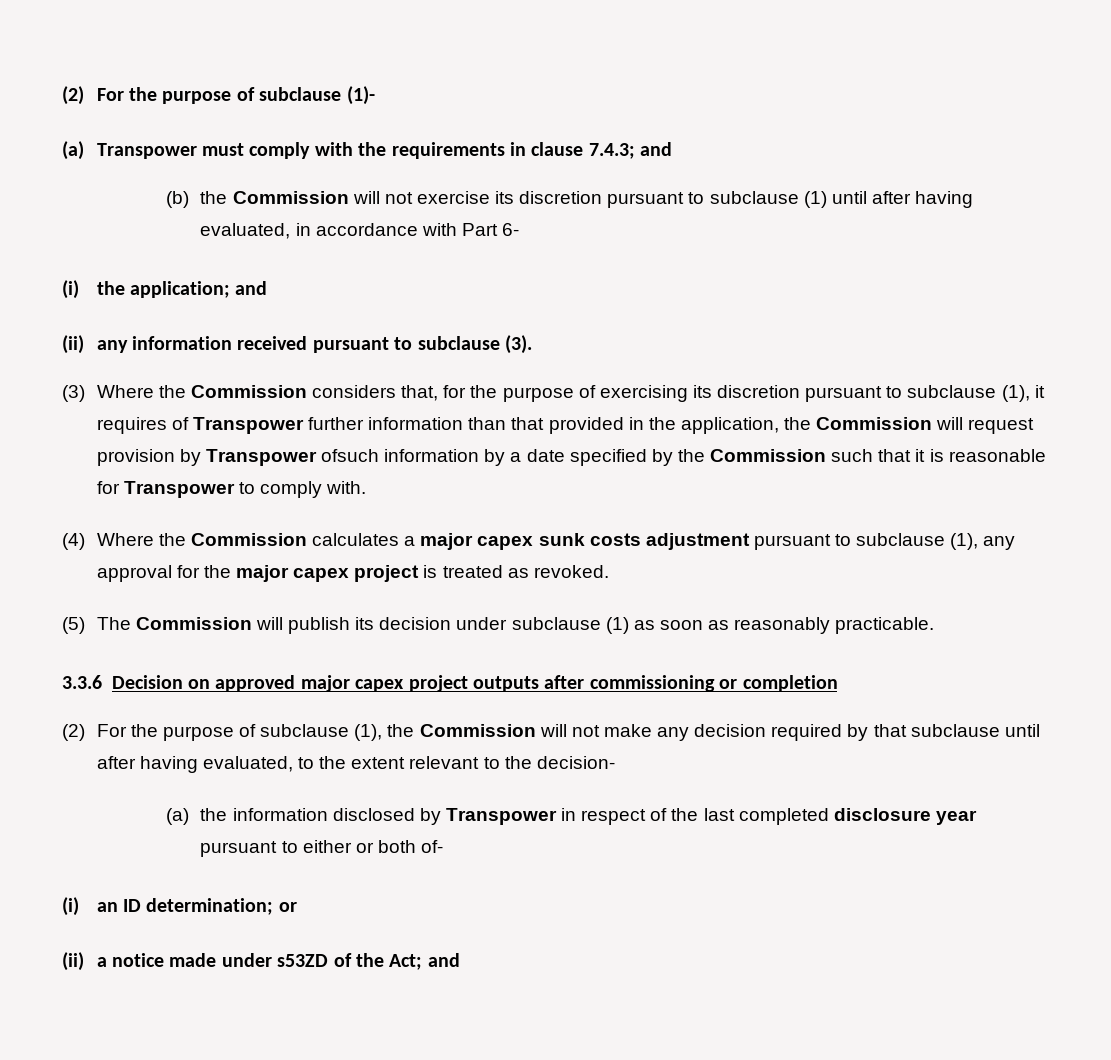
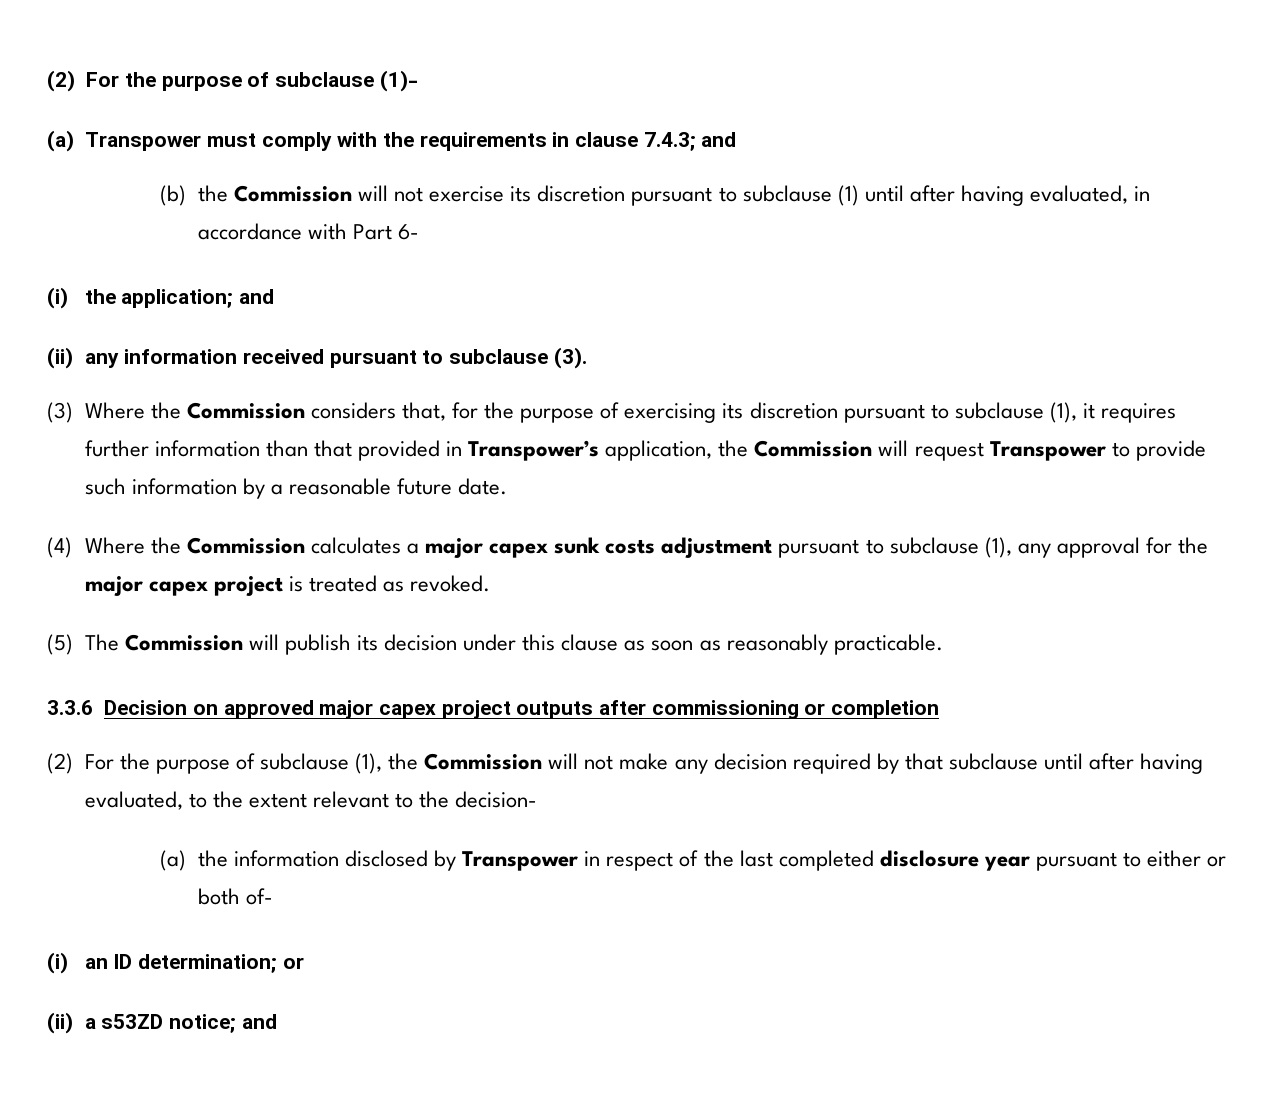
- (3) Where the Commission considers that, for the purpose of exercising its discretion pursuant to subclause (1), it requires of Transpower further information than that provided in the application, the Commission will request provision by Transpower ofsuch information by a date specified by the Commission such that it is reasonable for Transpower to comply with.
+ (3) Where the Commission considers that, for the purpose of exercising its discretion pursuant to subclause (1), it requires further information than that provided in Transpower’s application, the Commission will request Transpower to provide such information by a reasonable future date.
- (5) The Commission will publish its decision under subclause (1) as soon as reasonably practicable.
+ (5) The Commission will publish its decision under this clause as soon as reasonably practicable.
- (ii) a notice made under s53ZD of the Act; and
+ (ii) a s53ZD notice; and

